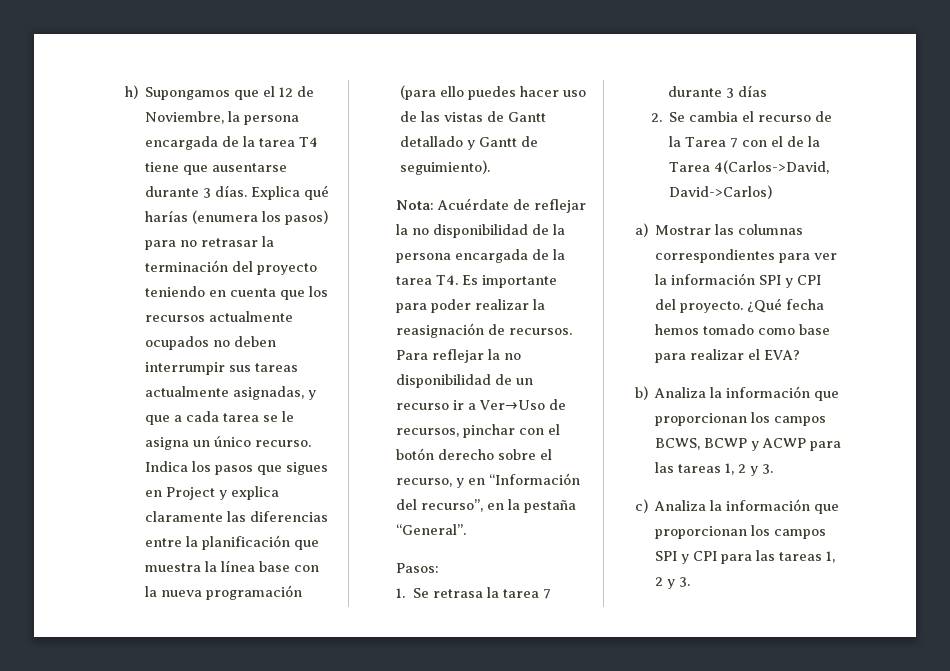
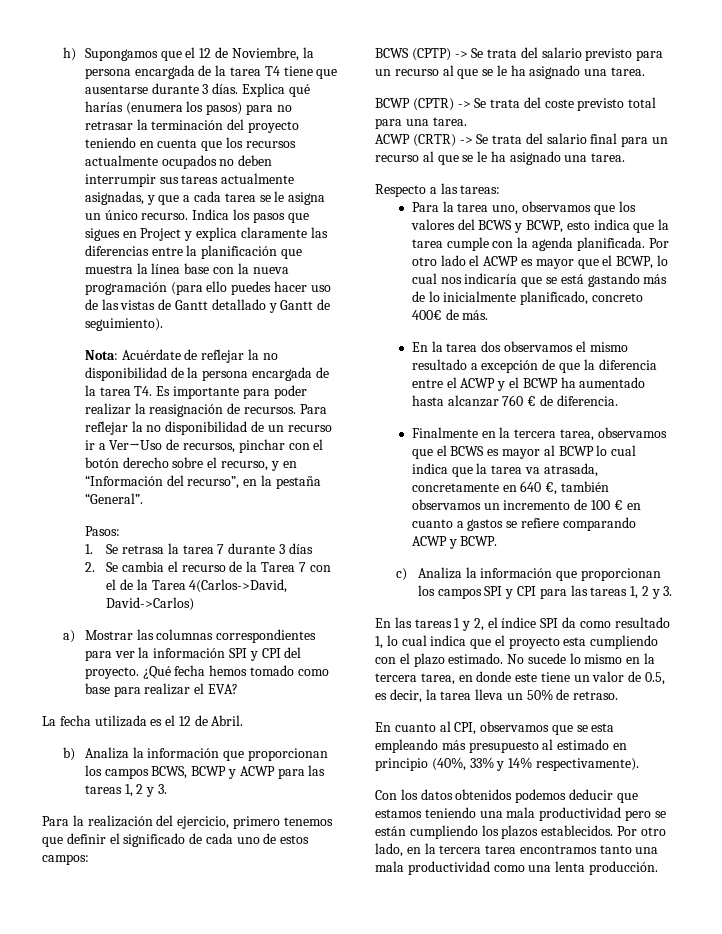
+ La fecha utilizada es el 12 de Abril.
+ Para la realización del ejercicio, primero tenemos que definir el significado de cada uno de estos campos:
+ BCWS (CPTP) -> Se trata del salario previsto para un recurso al que se le ha asignado una tarea.
+ BCWP (CPTR) -> Se trata del coste previsto total para una tarea.
+ ACWP (CRTR) -> Se trata del salario final para un recurso al que se le ha asignado una tarea.
+ Respecto a las tareas:
+ Para la tarea uno, observamos que los valores del BCWS y BCWP, esto indica que la tarea cumple con la agenda planificada. Por otro lado el ACWP es mayor que el BCWP, lo cual nos indicaría que se está gastando más de lo inicialmente planificado, concreto 400€ de más.
+ En la tarea dos observamos el mismo resultado a excepción de que la diferencia entre el ACWP y el BCWP ha aumentado hasta alcanzar 760 € de diferencia.
+ Finalmente en la tercera tarea, observamos que el BCWS es mayor al BCWP lo cual indica que la tarea va atrasada, concretamente en 640 €, también observamos un incremento de 100 € en cuanto a gastos se refiere comparando ACWP y BCWP.
+ En las tareas 1 y 2, el índice SPI da como resultado 1, lo cual indica que el proyecto esta cumpliendo con el plazo estimado. No sucede lo mismo en la tercera tarea, en donde este tiene un valor de 0.5, es decir, la tarea lleva un 50% de retraso.
+ En cuanto al CPI, observamos que se esta empleando más presupuesto al estimado en principio (40%, 33% y 14% respectivamente).
+ Con los datos obtenidos podemos deducir que estamos teniendo una mala productividad pero se están cumpliendo los plazos establecidos. Por otro lado, en la tercera tarea encontramos tanto una mala productividad como una lenta producción.

